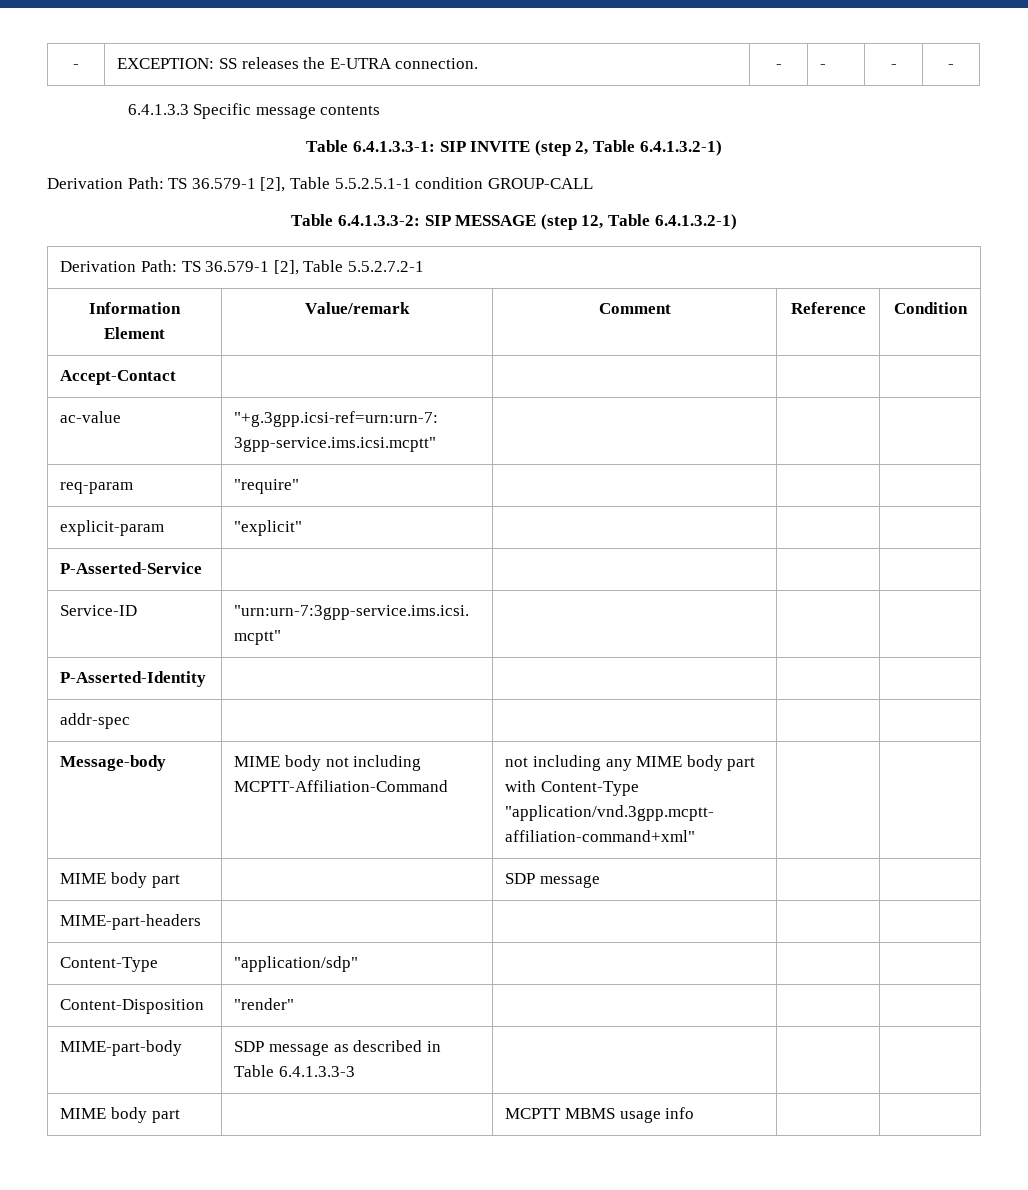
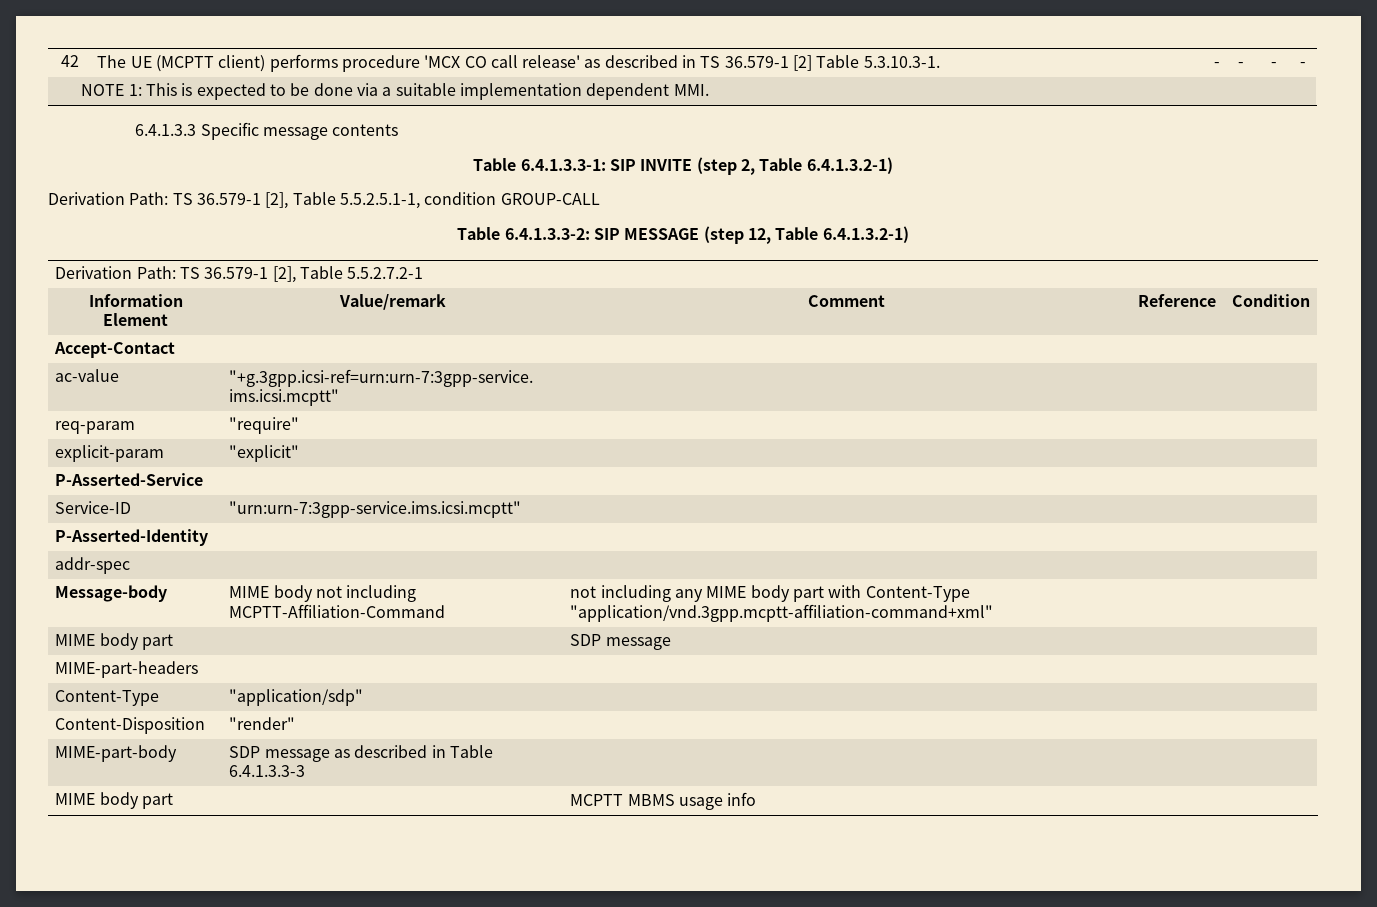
- - | EXCEPTION: SS releases the E-UTRA connection. | - | - | - | -
+ 42 | The UE (MCPTT client) performs procedure 'MCX CO call release' as described in TS 36.579-1 [2] Table 5.3.10.3-1. | - | - | - | -
+ NOTE 1: This is expected to be done via a suitable implementation dependent MMI.
- Derivation Path: TS 36.579-1 [2], Table 5.5.2.5.1-1 condition GROUP-CALL
+ Derivation Path: TS 36.579-1 [2], Table 5.5.2.5.1-1, condition GROUP-CALL

